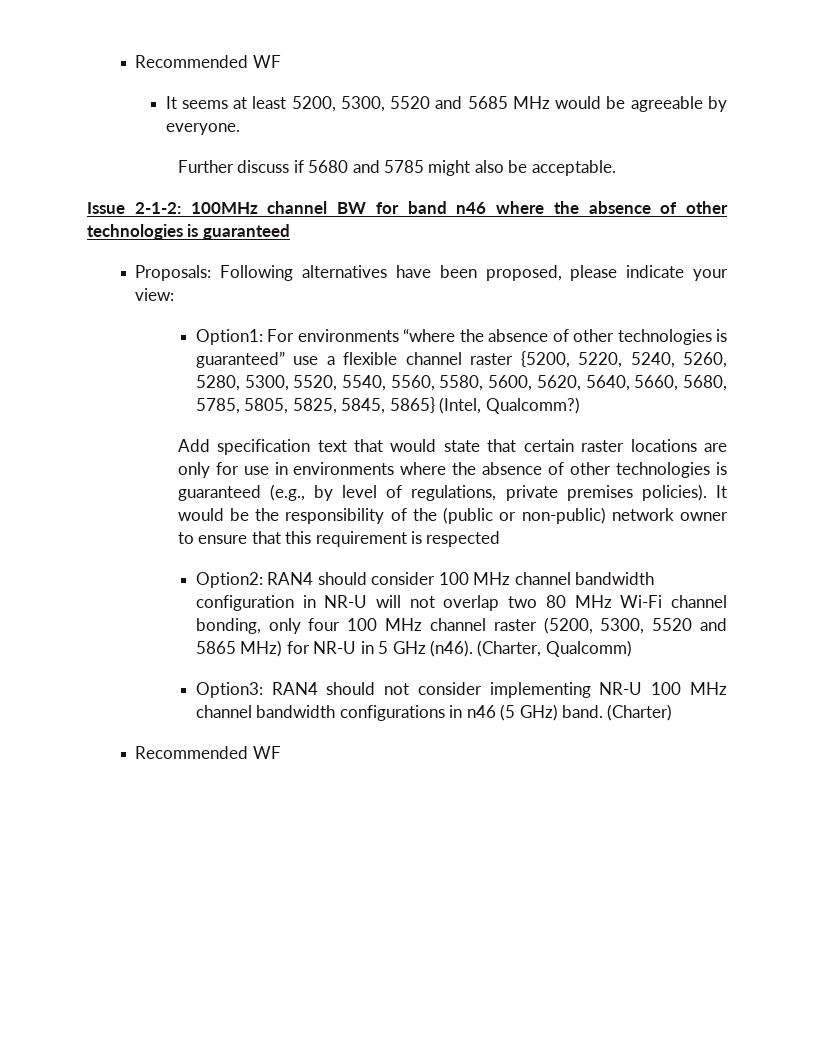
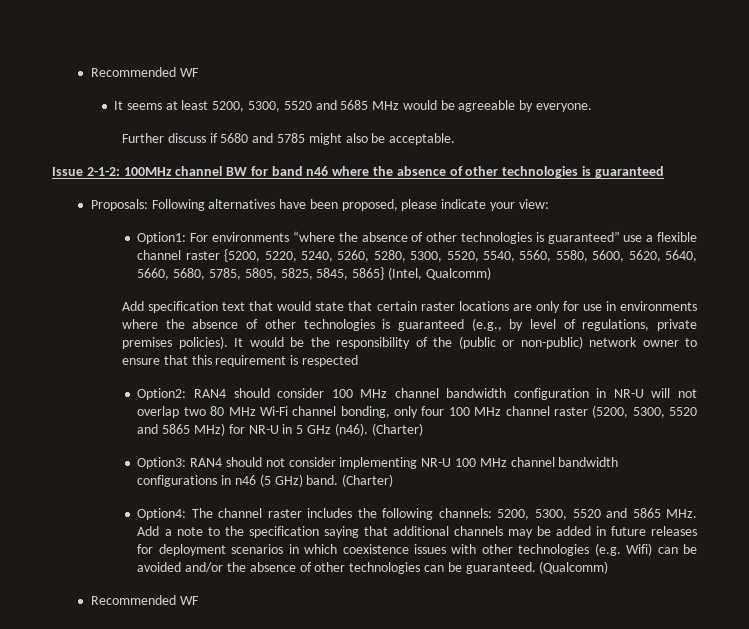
- Option1: For environments “where the absence of other technologies is guaranteed” use a flexible channel raster {5200, 5220, 5240, 5260, 5280, 5300, 5520, 5540, 5560, 5580, 5600, 5620, 5640, 5660, 5680, 5785, 5805, 5825, 5845, 5865} (Intel, Qualcomm?)
+ Option1: For environments “where the absence of other technologies is guaranteed” use a flexible channel raster {5200, 5220, 5240, 5260, 5280, 5300, 5520, 5540, 5560, 5580, 5600, 5620, 5640, 5660, 5680, 5785, 5805, 5825, 5845, 5865} (Intel, Qualcomm)
- Option2: RAN4 should consider 100 MHz channel bandwidth configuration in NR-U will not overlap two 80 MHz Wi-Fi channel bonding, only four 100 MHz channel raster (5200, 5300, 5520 and 5865 MHz) for NR-U in 5 GHz (n46). (Charter, Qualcomm)
+ Option2: RAN4 should consider 100 MHz channel bandwidth configuration in NR-U will not overlap two 80 MHz Wi-Fi channel bonding, only four 100 MHz channel raster (5200, 5300, 5520 and 5865 MHz) for NR-U in 5 GHz (n46). (Charter)
+ Option4: The channel raster includes the following channels: 5200, 5300, 5520 and 5865 MHz. Add a note to the specification saying that additional channels may be added in future releases for deployment scenarios in which coexistence issues with other technologies (e.g. Wifi) can be avoided and/or the absence of other technologies can be guaranteed. (Qualcomm)

